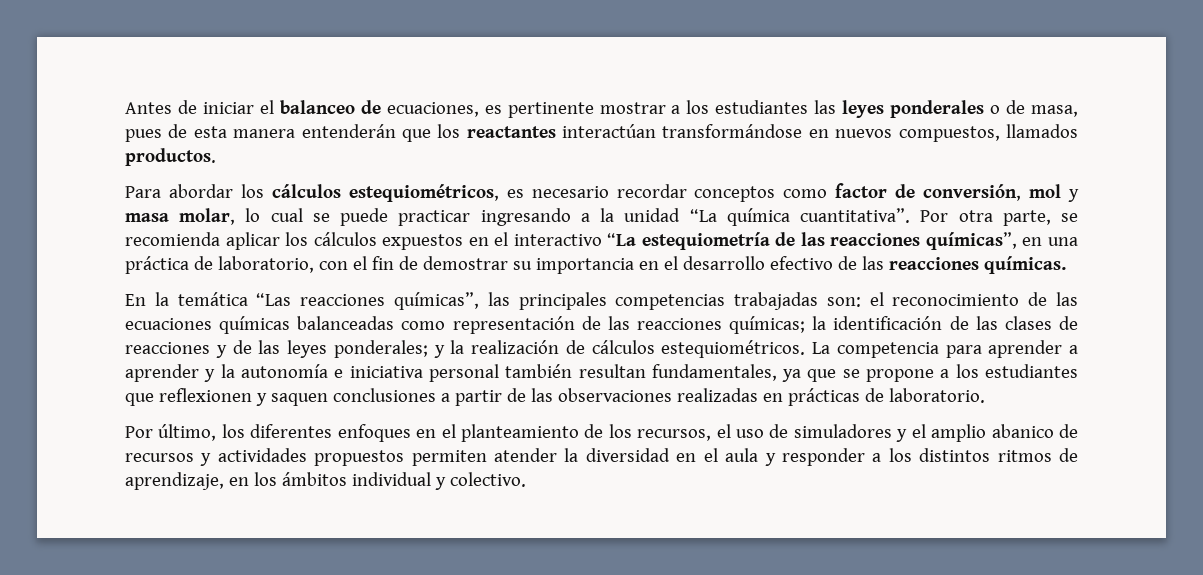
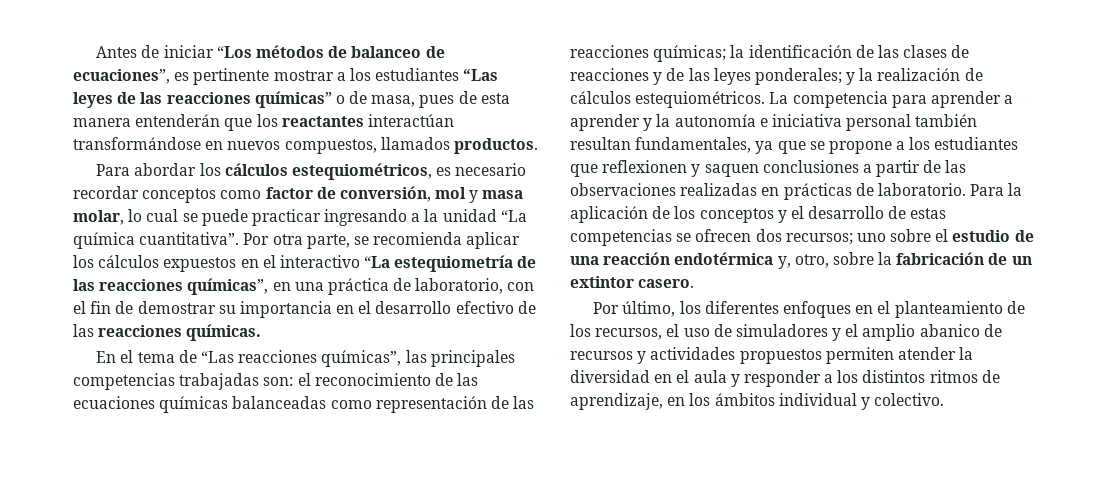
- Antes de iniciar el balanceo de ecuaciones, es pertinente mostrar a los estudiantes las leyes ponderales o de masa, pues de esta manera entenderán que los reactantes interactúan transformándose en nuevos compuestos, llamados productos.
+ Antes de iniciar “Los métodos de balanceo de ecuaciones”, es pertinente mostrar a los estudiantes “Las leyes de las reacciones químicas” o de masa, pues de esta manera entenderán que los reactantes interactúan transformándose en nuevos compuestos, llamados productos.
- En la temática “Las reacciones químicas”, las principales competencias trabajadas son: el reconocimiento de las ecuaciones químicas balanceadas como representación de las reacciones químicas; la identificación de las clases de reacciones y de las leyes ponderales; y la realización de cálculos estequiométricos.
+ En el tema de “Las reacciones químicas”, las principales competencias trabajadas son: el reconocimiento de las ecuaciones químicas balanceadas como representación de las reacciones químicas; la identificación de las clases de reacciones y de las leyes ponderales; y la realización de cálculos estequiométricos.
+ Para la aplicación de los conceptos y el desarrollo de estas competencias se ofrecen dos recursos; uno sobre el estudio de una reacción endotérmica y, otro, sobre la fabricación de un extintor casero.

